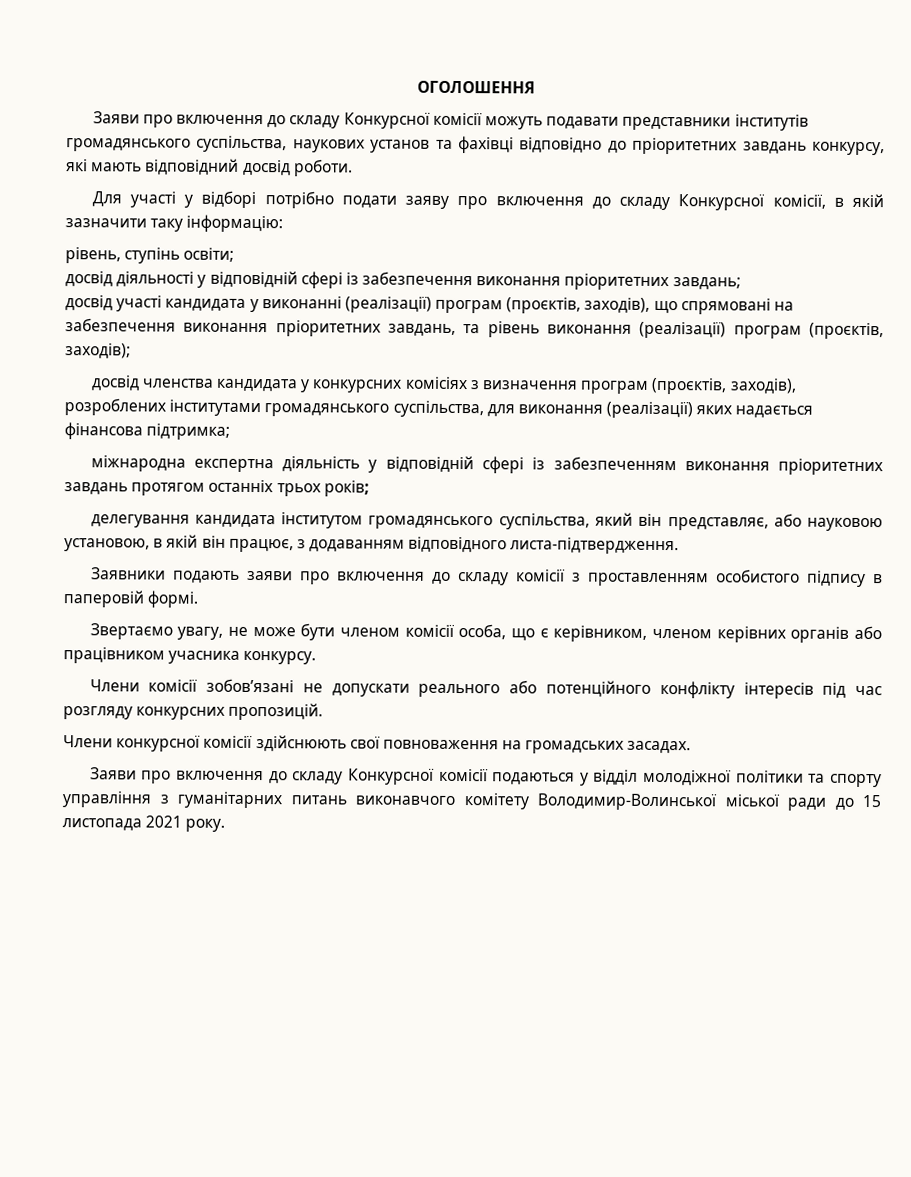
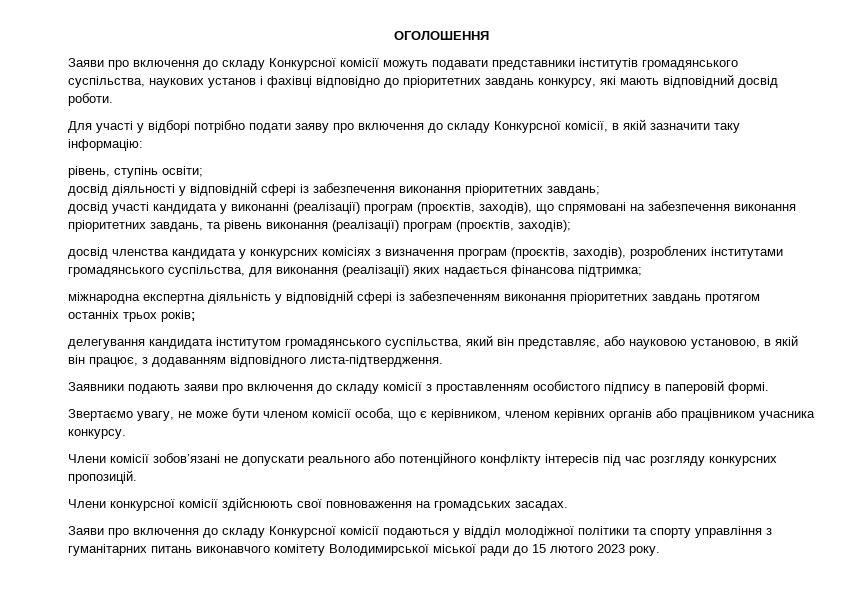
- Заяви про включення до складу Конкурсної комісії можуть подавати представники інститутів громадянського суспільства, наукових установ та фахівці відповідно до пріоритетних завдань конкурсу, які мають відповідний досвід роботи.
+ Заяви про включення до складу Конкурсної комісії можуть подавати представники інститутів громадянського суспільства, наукових установ і фахівці відповідно до пріоритетних завдань конкурсу, які мають відповідний досвід роботи.
- Заяви про включення до складу Конкурсної комісії подаються у відділ молодіжної політики та спорту управління з гуманітарних питань виконавчого комітету Володимир-Волинської міської ради до 15 листопада 2021 року.
+ Заяви про включення до складу Конкурсної комісії подаються у відділ молодіжної політики та спорту управління з гуманітарних питань виконавчого комітету Володимирської міської ради до 15 лютого 2023 року.

